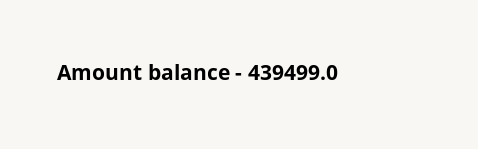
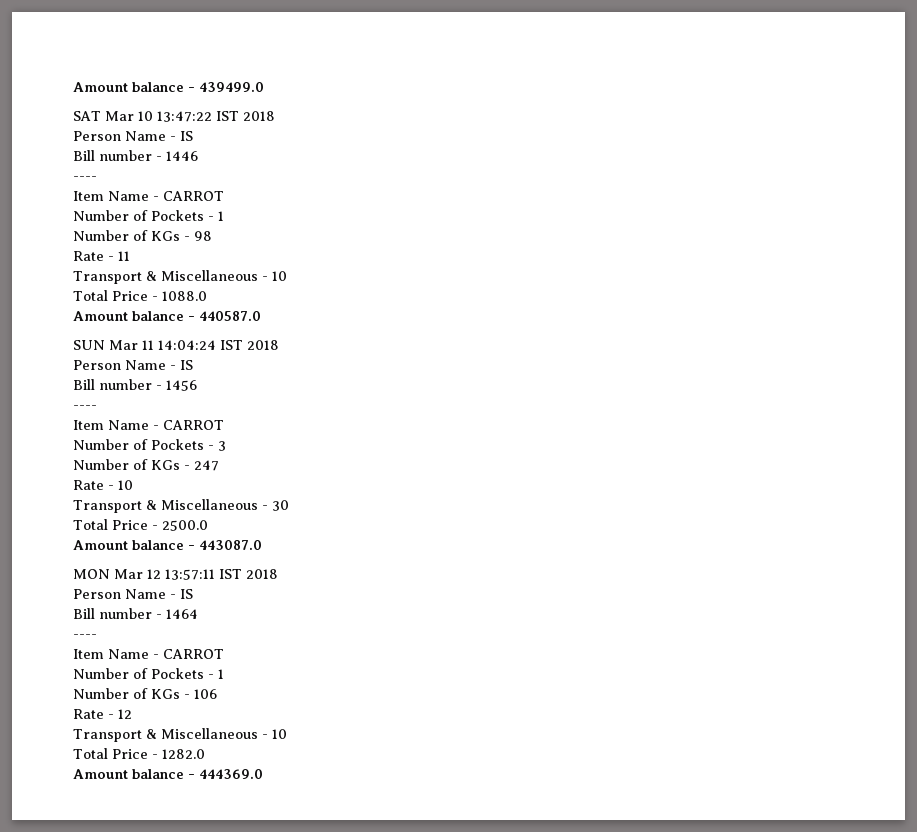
+ SAT Mar 10 13:47:22 IST 2018
+ Person Name - IS
+ Bill number - 1446
+ ----
+ Item Name - CARROT
+ Number of Pockets - 1
+ Number of KGs - 98
+ Rate - 11
+ Transport & Miscellaneous - 10
+ Total Price - 1088.0
+ Amount balance - 440587.0
+ SUN Mar 11 14:04:24 IST 2018
+ Person Name - IS
+ Bill number - 1456
+ ----
+ Item Name - CARROT
+ Number of Pockets - 3
+ Number of KGs - 247
+ Rate - 10
+ Transport & Miscellaneous - 30
+ Total Price - 2500.0
+ Amount balance - 443087.0
+ MON Mar 12 13:57:11 IST 2018
+ Person Name - IS
+ Bill number - 1464
+ ----
+ Item Name - CARROT
+ Number of Pockets - 1
+ Number of KGs - 106
+ Rate - 12
+ Transport & Miscellaneous - 10
+ Total Price - 1282.0
+ Amount balance - 444369.0

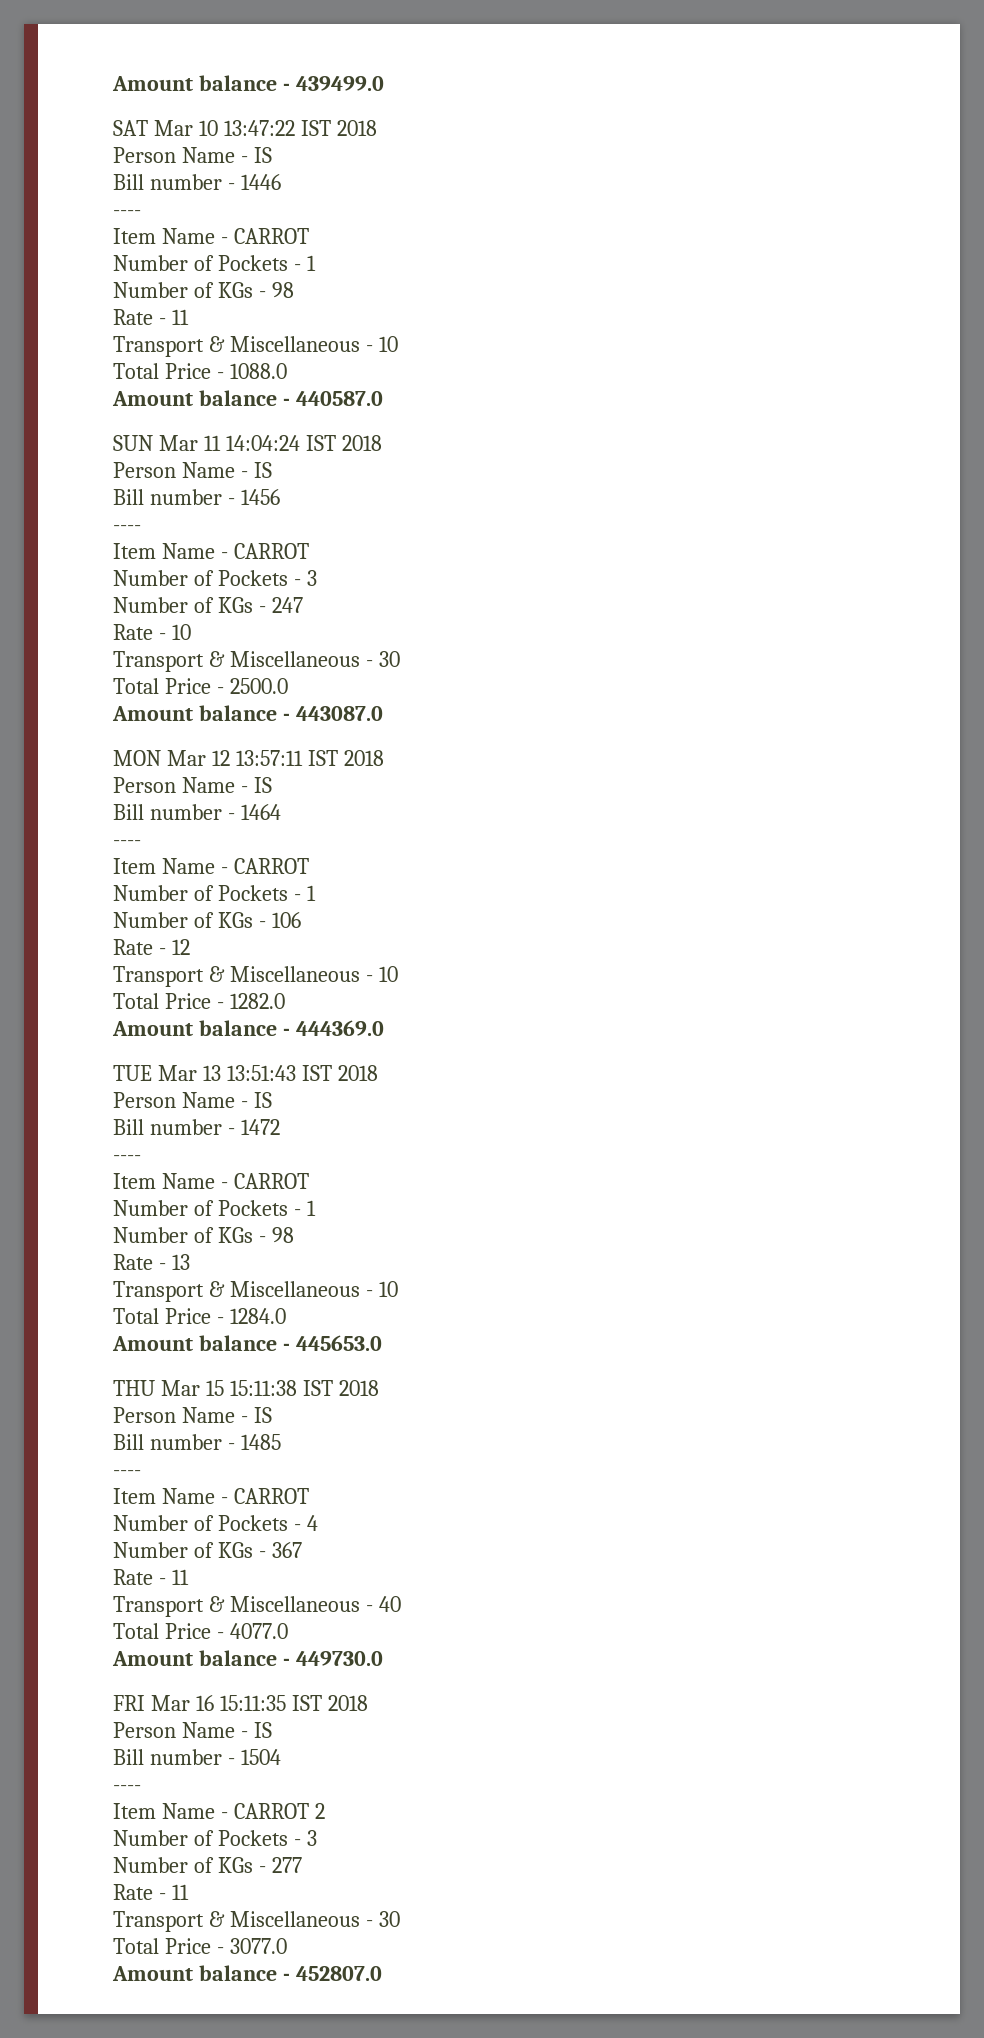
+ TUE Mar 13 13:51:43 IST 2018
+ Person Name - IS
+ Bill number - 1472
+ ----
+ Item Name - CARROT
+ Number of Pockets - 1
+ Number of KGs - 98
+ Rate - 13
+ Transport & Miscellaneous - 10
+ Total Price - 1284.0
+ Amount balance - 445653.0
+ THU Mar 15 15:11:38 IST 2018
+ Person Name - IS
+ Bill number - 1485
+ ----
+ Item Name - CARROT
+ Number of Pockets - 4
+ Number of KGs - 367
+ Rate - 11
+ Transport & Miscellaneous - 40
+ Total Price - 4077.0
+ Amount balance - 449730.0
+ FRI Mar 16 15:11:35 IST 2018
+ Person Name - IS
+ Bill number - 1504
+ ----
+ Item Name - CARROT 2
+ Number of Pockets - 3
+ Number of KGs - 277
+ Rate - 11
+ Transport & Miscellaneous - 30
+ Total Price - 3077.0
+ Amount balance - 452807.0

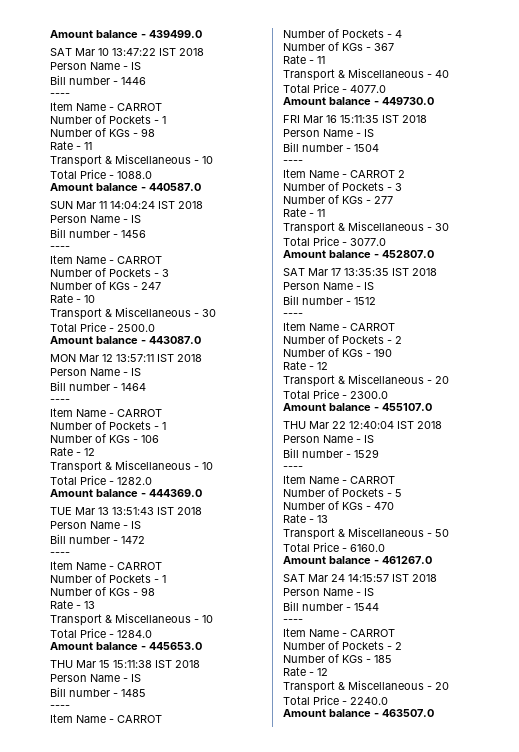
+ SAT Mar 17 13:35:35 IST 2018
+ Person Name - IS
+ Bill number - 1512
+ ----
+ Item Name - CARROT
+ Number of Pockets - 2
+ Number of KGs - 190
+ Rate - 12
+ Transport & Miscellaneous - 20
+ Total Price - 2300.0
+ Amount balance - 455107.0
+ THU Mar 22 12:40:04 IST 2018
+ Person Name - IS
+ Bill number - 1529
+ ----
+ Item Name - CARROT
+ Number of Pockets - 5
+ Number of KGs - 470
+ Rate - 13
+ Transport & Miscellaneous - 50
+ Total Price - 6160.0
+ Amount balance - 461267.0
+ SAT Mar 24 14:15:57 IST 2018
+ Person Name - IS
+ Bill number - 1544
+ ----
+ Item Name - CARROT
+ Number of Pockets - 2
+ Number of KGs - 185
+ Rate - 12
+ Transport & Miscellaneous - 20
+ Total Price - 2240.0
+ Amount balance - 463507.0

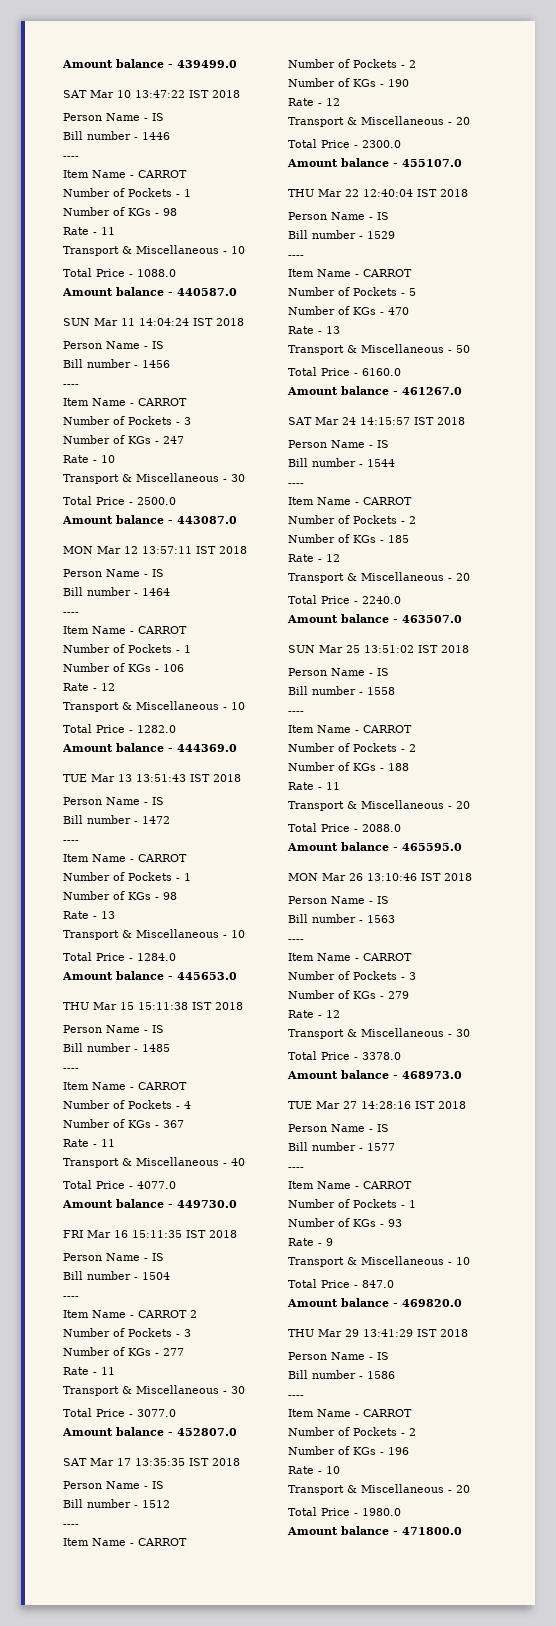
+ SUN Mar 25 13:51:02 IST 2018
+ Person Name - IS
+ Bill number - 1558
+ ----
+ Item Name - CARROT
+ Number of Pockets - 2
+ Number of KGs - 188
+ Rate - 11
+ Transport & Miscellaneous - 20
+ Total Price - 2088.0
+ Amount balance - 465595.0
+ MON Mar 26 13:10:46 IST 2018
+ Person Name - IS
+ Bill number - 1563
+ ----
+ Item Name - CARROT
+ Number of Pockets - 3
+ Number of KGs - 279
+ Rate - 12
+ Transport & Miscellaneous - 30
+ Total Price - 3378.0
+ Amount balance - 468973.0
+ TUE Mar 27 14:28:16 IST 2018
+ Person Name - IS
+ Bill number - 1577
+ ----
+ Item Name - CARROT
+ Number of Pockets - 1
+ Number of KGs - 93
+ Rate - 9
+ Transport & Miscellaneous - 10
+ Total Price - 847.0
+ Amount balance - 469820.0
+ THU Mar 29 13:41:29 IST 2018
+ Person Name - IS
+ Bill number - 1586
+ ----
+ Item Name - CARROT
+ Number of Pockets - 2
+ Number of KGs - 196
+ Rate - 10
+ Transport & Miscellaneous - 20
+ Total Price - 1980.0
+ Amount balance - 471800.0

